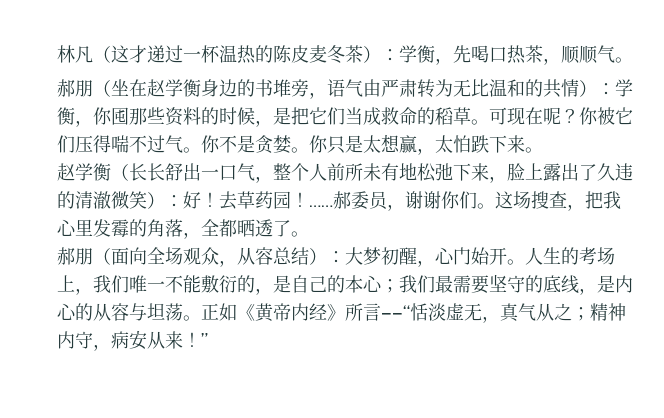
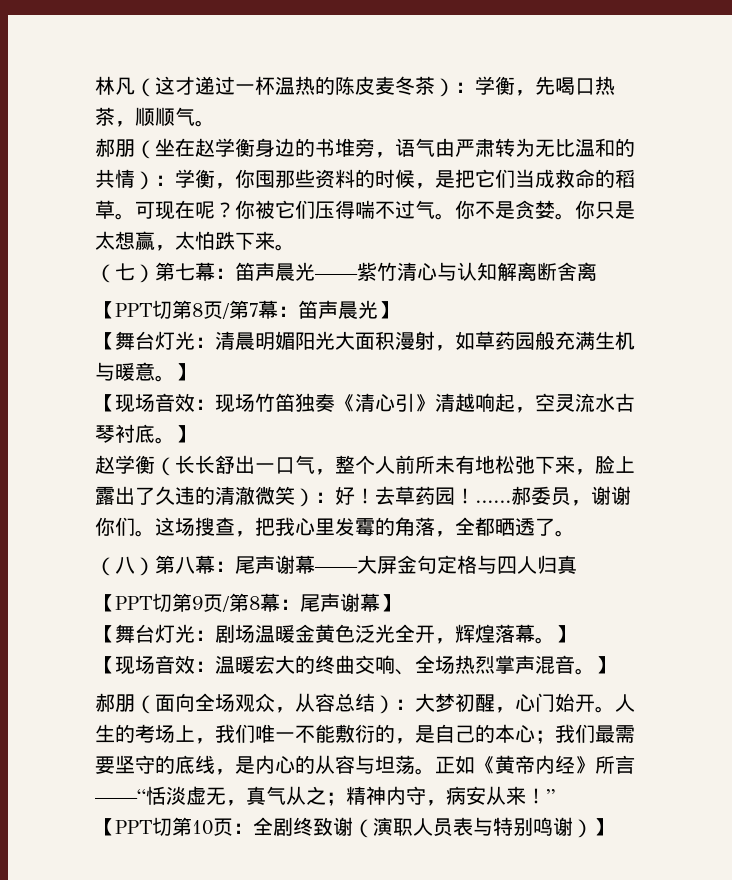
+ （七）第七幕：笛声晨光——紫竹清心与认知解离断舍离
+ 【PPT切第8页/第7幕：笛声晨光】
+ 【舞台灯光：清晨明媚阳光大面积漫射，如草药园般充满生机与暖意。】
+ 【现场音效：现场竹笛独奏《清心引》清越响起，空灵流水古琴衬底。】
+ （八）第八幕：尾声谢幕——大屏金句定格与四人归真
+ 【PPT切第9页/第8幕：尾声谢幕】
+ 【舞台灯光：剧场温暖金黄色泛光全开，辉煌落幕。】
+ 【现场音效：温暖宏大的终曲交响、全场热烈掌声混音。】
+ 【PPT切第10页：全剧终致谢（演职人员表与特别鸣谢）】

